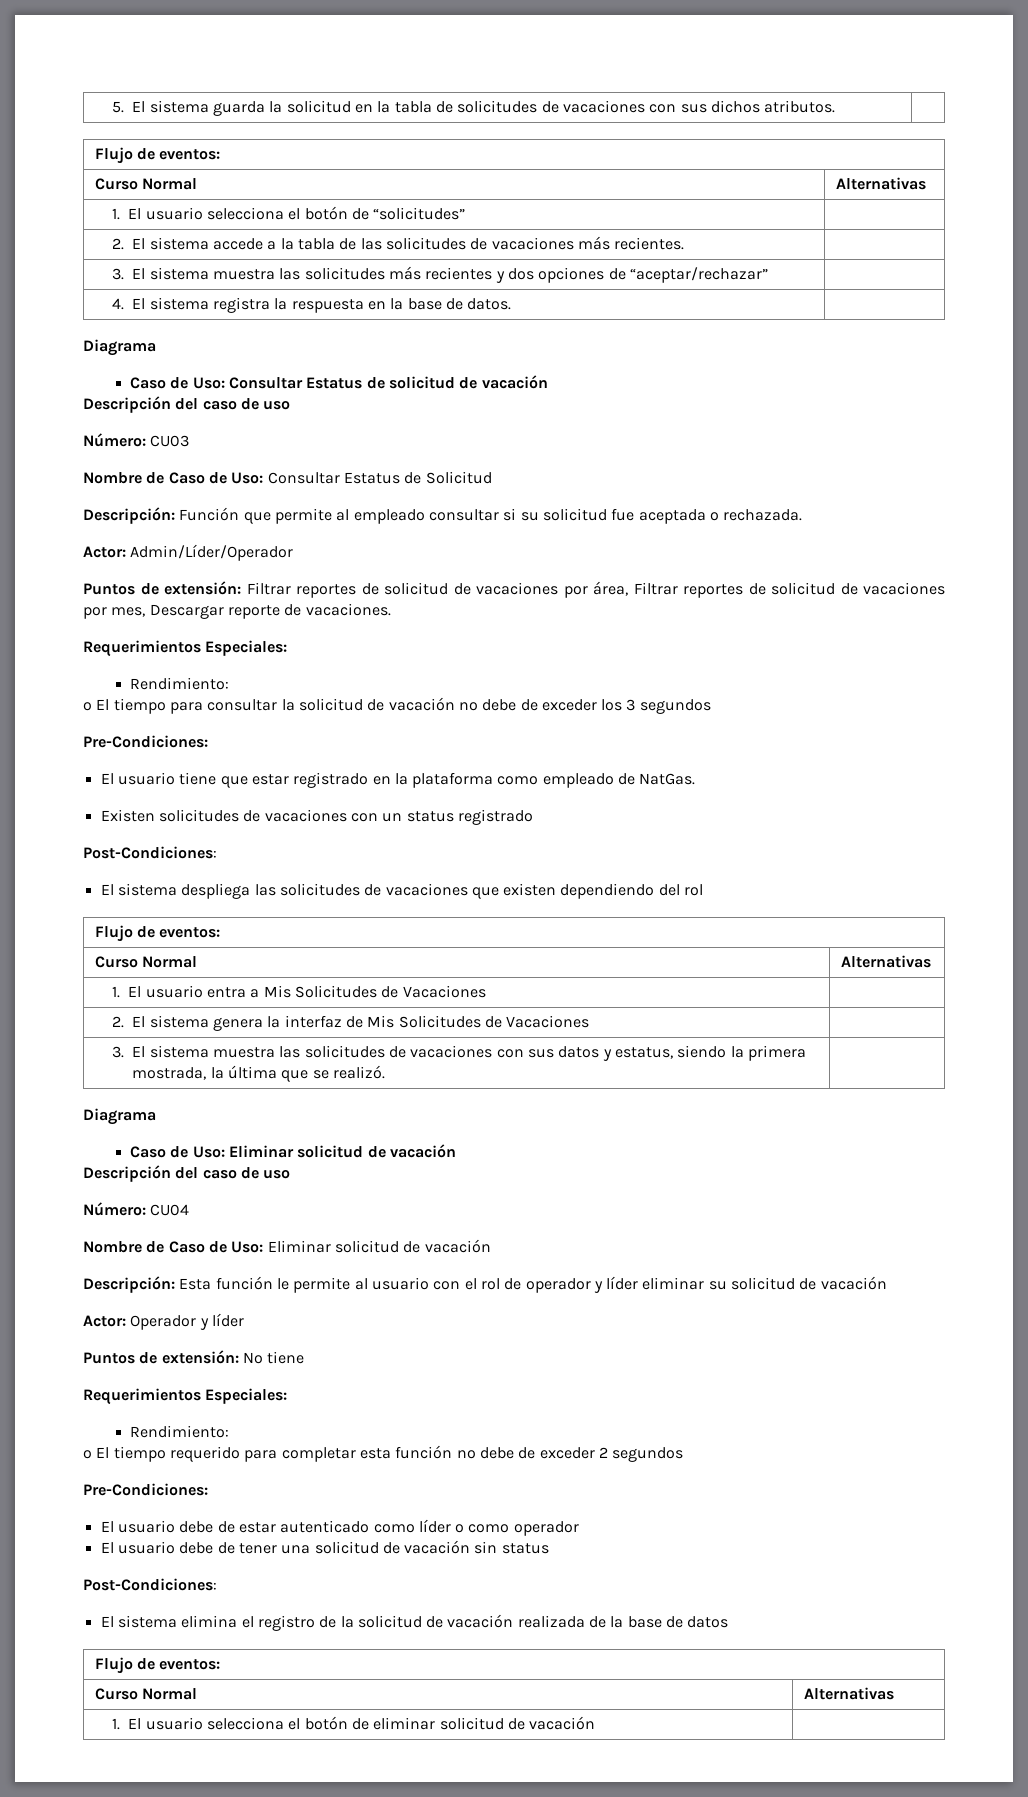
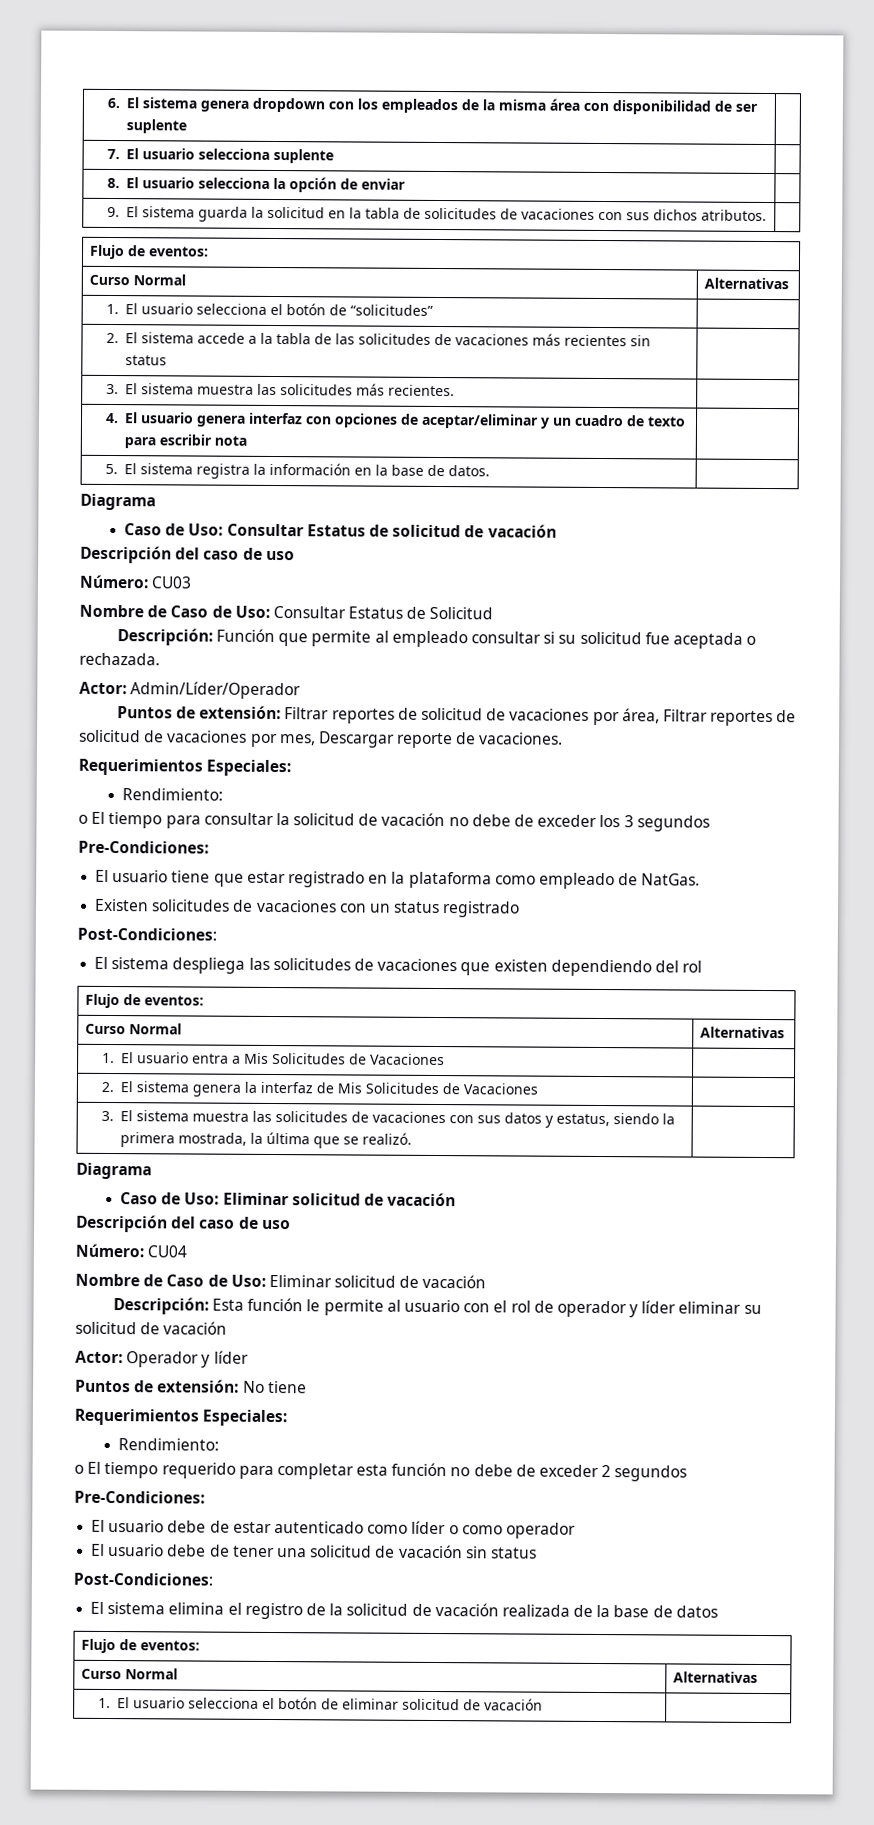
- 5. El sistema guarda la solicitud en la tabla de solicitudes de vacaciones con sus dichos atributos. |
+ 6. El sistema genera dropdown con los empleados de la misma área con disponibilidad de ser suplente |
+ 7. El usuario selecciona suplente |
+ 8. El usuario selecciona la opción de enviar |
+ 9. El sistema guarda la solicitud en la tabla de solicitudes de vacaciones con sus dichos atributos. |
- 2. El sistema accede a la tabla de las solicitudes de vacaciones más recientes. |
+ 2. El sistema accede a la tabla de las solicitudes de vacaciones más recientes sin status |
- 3. El sistema muestra las solicitudes más recientes y dos opciones de “aceptar/rechazar” |
- 4. El sistema registra la respuesta en la base de datos. |
+ 3. El sistema muestra las solicitudes más recientes. |
+ 4. El usuario genera interfaz con opciones de aceptar/eliminar y un cuadro de texto para escribir nota |
+ 5. El sistema registra la información en la base de datos. |

